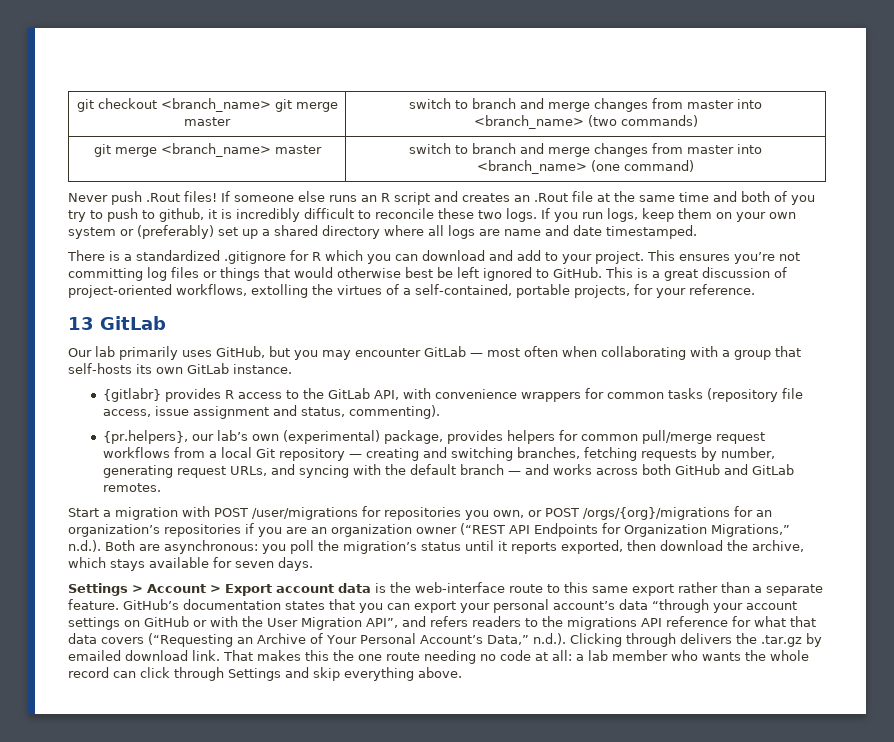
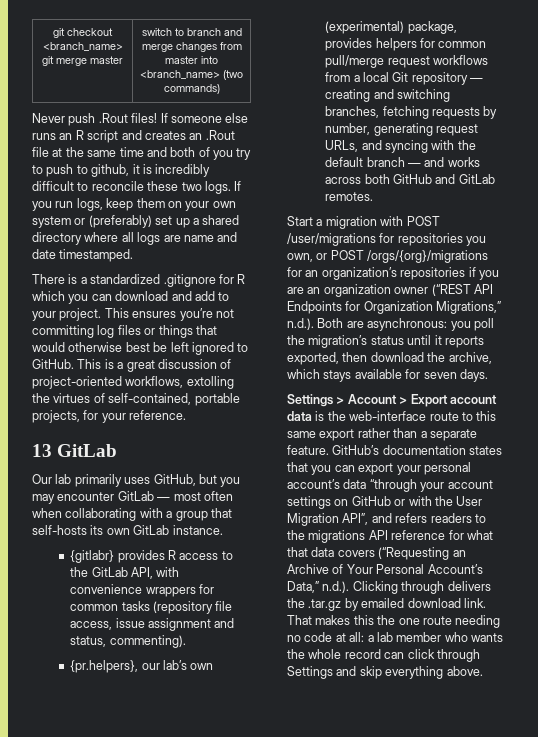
- git merge <branch_name> master | switch to branch and merge changes from master into <branch_name> (one command)
- This is a great discussion of project-oriented workflows, extolling the virtues of a self-contained, portable projects, for your reference.
+ This is a great discussion of project-oriented workflows, extolling the virtues of self-contained, portable projects, for your reference.

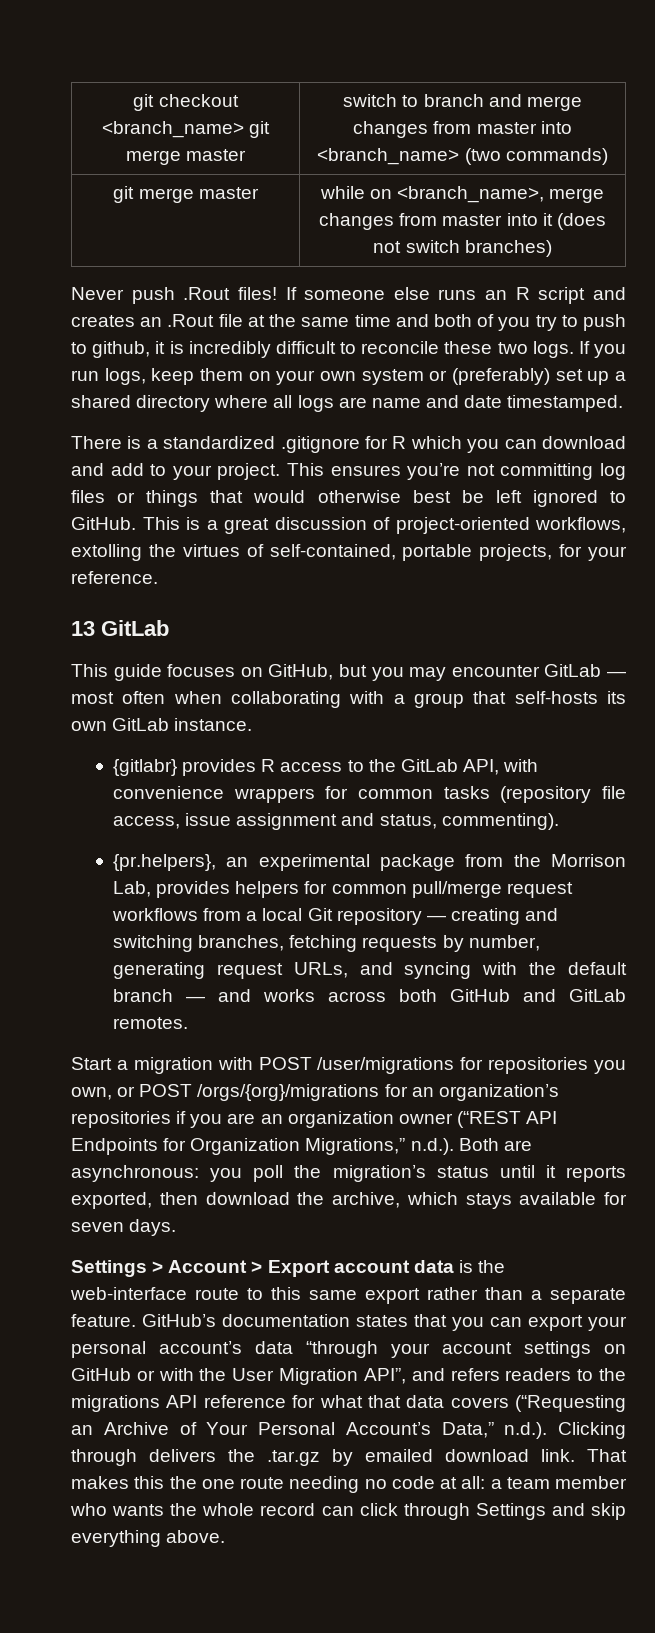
+ git merge master | while on <branch_name>, merge changes from master into it (does not switch branches)
- Our lab primarily uses GitHub, but you may encounter GitLab — most often when collaborating with a group that self-hosts its own GitLab instance.
+ This guide focuses on GitHub, but you may encounter GitLab — most often when collaborating with a group that self-hosts its own GitLab instance.
- {pr.helpers}, our lab’s own (experimental) package, provides helpers for common pull/merge request workflows from a local Git repository — creating and switching branches, fetching requests by number, generating request URLs, and syncing with the default branch — and works across both GitHub and GitLab remotes.
+ {pr.helpers}, an experimental package from the Morrison Lab, provides helpers for common pull/merge request workflows from a local Git repository — creating and switching branches, fetching requests by number, generating request URLs, and syncing with the default branch — and works across both GitHub and GitLab remotes.
- That makes this the one route needing no code at all: a lab member who wants the whole record can click through Settings and skip everything above.
+ That makes this the one route needing no code at all: a team member who wants the whole record can click through Settings and skip everything above.

